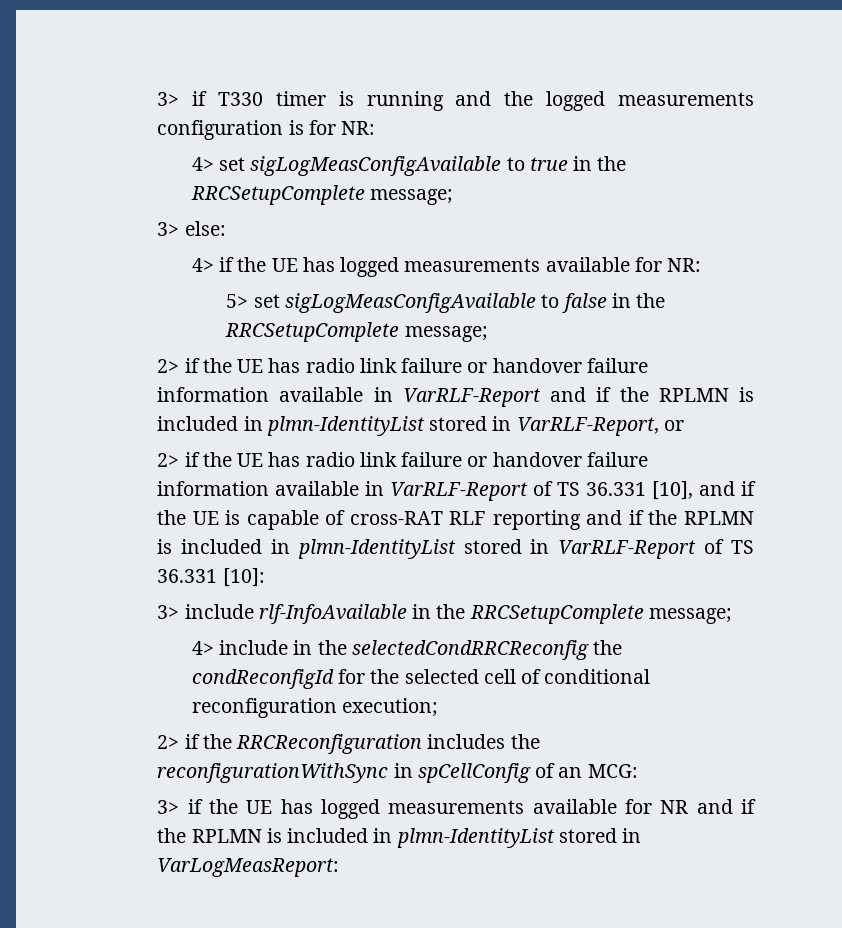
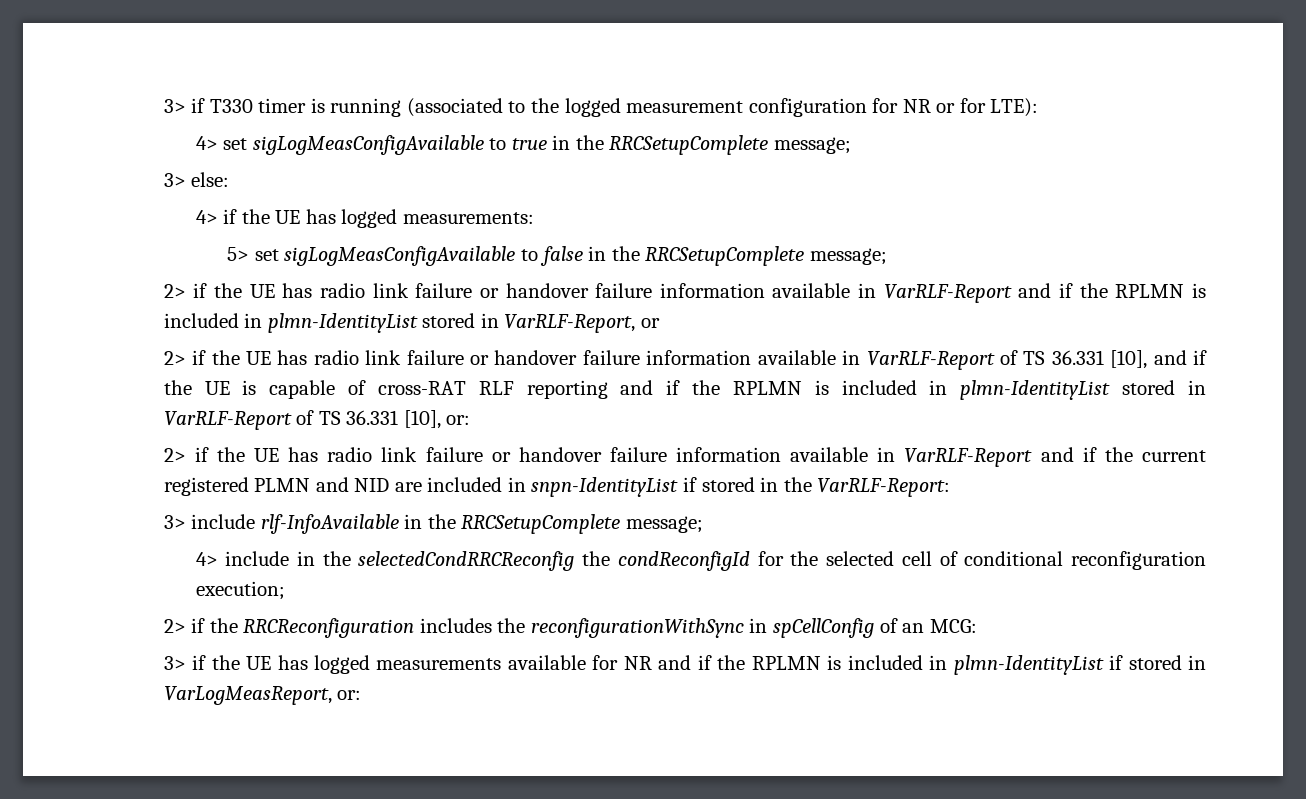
- 3> if T330 timer is running and the logged measurements configuration is for NR:
+ 3> if T330 timer is running (associated to the logged measurement configuration for NR or for LTE):
- 4> if the UE has logged measurements available for NR:
+ 4> if the UE has logged measurements:
- 2> if the UE has radio link failure or handover failure information available in VarRLF-Report of TS 36.331 [10], and if the UE is capable of cross-RAT RLF reporting and if the RPLMN is included in plmn-IdentityList stored in VarRLF-Report of TS 36.331 [10]:
+ 2> if the UE has radio link failure or handover failure information available in VarRLF-Report of TS 36.331 [10], and if the UE is capable of cross-RAT RLF reporting and if the RPLMN is included in plmn-IdentityList stored in VarRLF-Report of TS 36.331 [10], or:
+ 2> if the UE has radio link failure or handover failure information available in VarRLF-Report and if the current registered PLMN and NID are included in snpn-IdentityList if stored in the VarRLF-Report:
- 3> if the UE has logged measurements available for NR and if the RPLMN is included in plmn-IdentityList stored in VarLogMeasReport:
+ 3> if the UE has logged measurements available for NR and if the RPLMN is included in plmn-IdentityList if stored in VarLogMeasReport, or:

